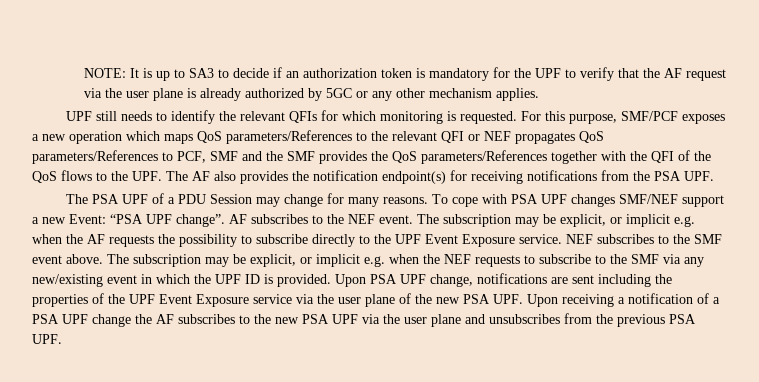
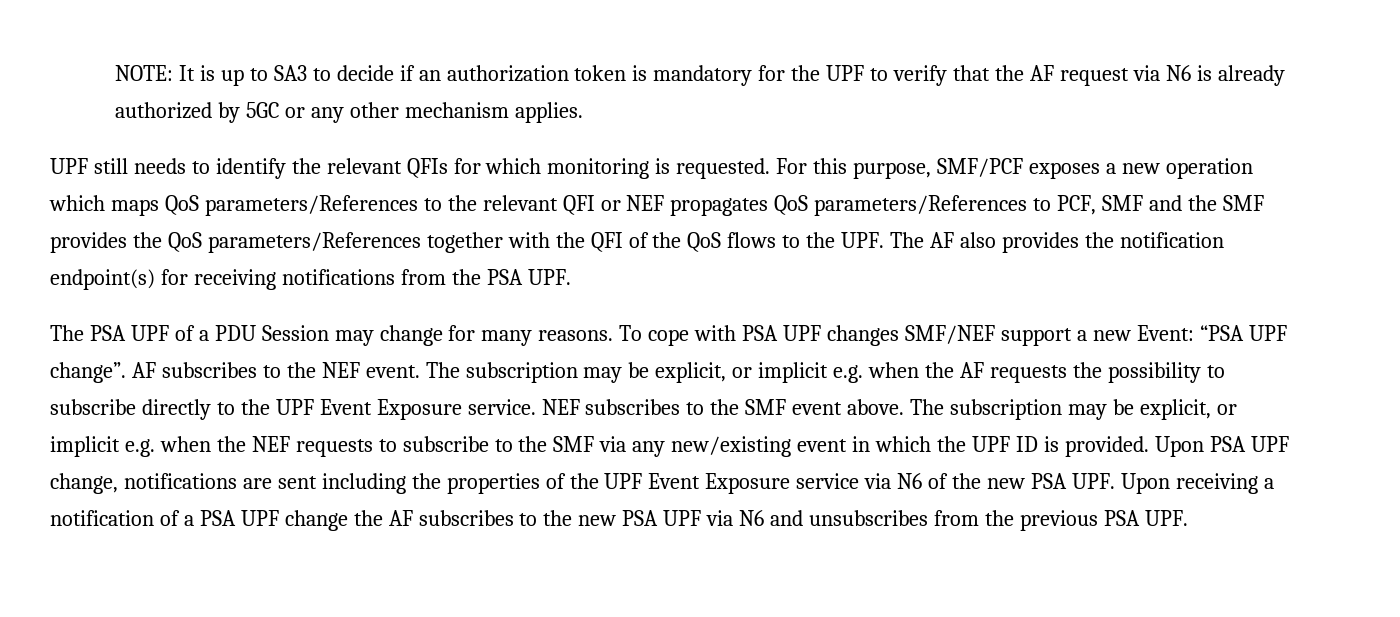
- NOTE: It is up to SA3 to decide if an authorization token is mandatory for the UPF to verify that the AF request via the user plane is already authorized by 5GC or any other mechanism applies.
+ NOTE: It is up to SA3 to decide if an authorization token is mandatory for the UPF to verify that the AF request via N6 is already authorized by 5GC or any other mechanism applies.
- Upon PSA UPF change, notifications are sent including the properties of the UPF Event Exposure service via the user plane of the new PSA UPF. Upon receiving a notification of a PSA UPF change the AF subscribes to the new PSA UPF via the user plane and unsubscribes from the previous PSA UPF.
+ Upon PSA UPF change, notifications are sent including the properties of the UPF Event Exposure service via N6 of the new PSA UPF. Upon receiving a notification of a PSA UPF change the AF subscribes to the new PSA UPF via N6 and unsubscribes from the previous PSA UPF.

